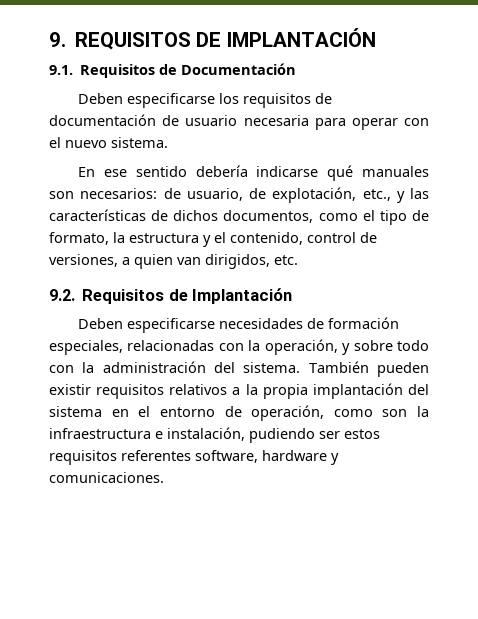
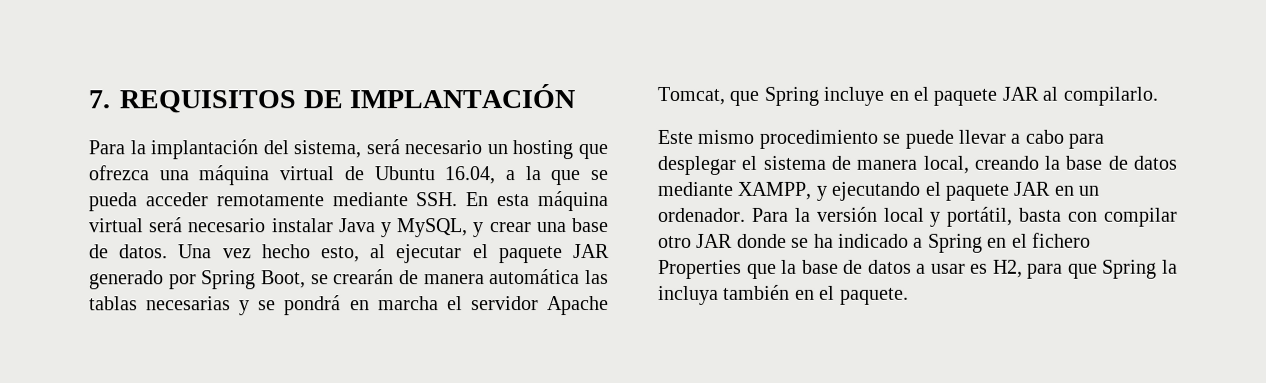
- 9. REQUISITOS DE IMPLANTACIÓN
+ 7. REQUISITOS DE IMPLANTACIÓN
- 9.1. Requisitos de Documentación
- Deben especificarse los requisitos de documentación de usuario necesaria para operar con el nuevo sistema.
- En ese sentido debería indicarse qué manuales son necesarios: de usuario, de explotación, etc., y las características de dichos documentos, como el tipo de formato, la estructura y el contenido, control de versiones, a quien van dirigidos, etc.
- 9.2. Requisitos de Implantación
- Deben especificarse necesidades de formación especiales, relacionadas con la operación, y sobre todo con la administración del sistema. También pueden existir requisitos relativos a la propia implantación del sistema en el entorno de operación, como son la infraestructura e instalación, pudiendo ser estos requisitos referentes software, hardware y comunicaciones.
+ Para la implantación del sistema, será necesario un hosting que ofrezca una máquina virtual de Ubuntu 16.04, a la que se pueda acceder remotamente mediante SSH. En esta máquina virtual será necesario instalar Java y MySQL, y crear una base de datos. Una vez hecho esto, al ejecutar el paquete JAR generado por Spring Boot, se crearán de manera automática las tablas necesarias y se pondrá en marcha el servidor Apache Tomcat, que Spring incluye en el paquete JAR al compilarlo.
+ Este mismo procedimiento se puede llevar a cabo para desplegar el sistema de manera local, creando la base de datos mediante XAMPP, y ejecutando el paquete JAR en un ordenador. Para la versión local y portátil, basta con compilar otro JAR donde se ha indicado a Spring en el fichero Properties que la base de datos a usar es H2, para que Spring la incluya también en el paquete.

